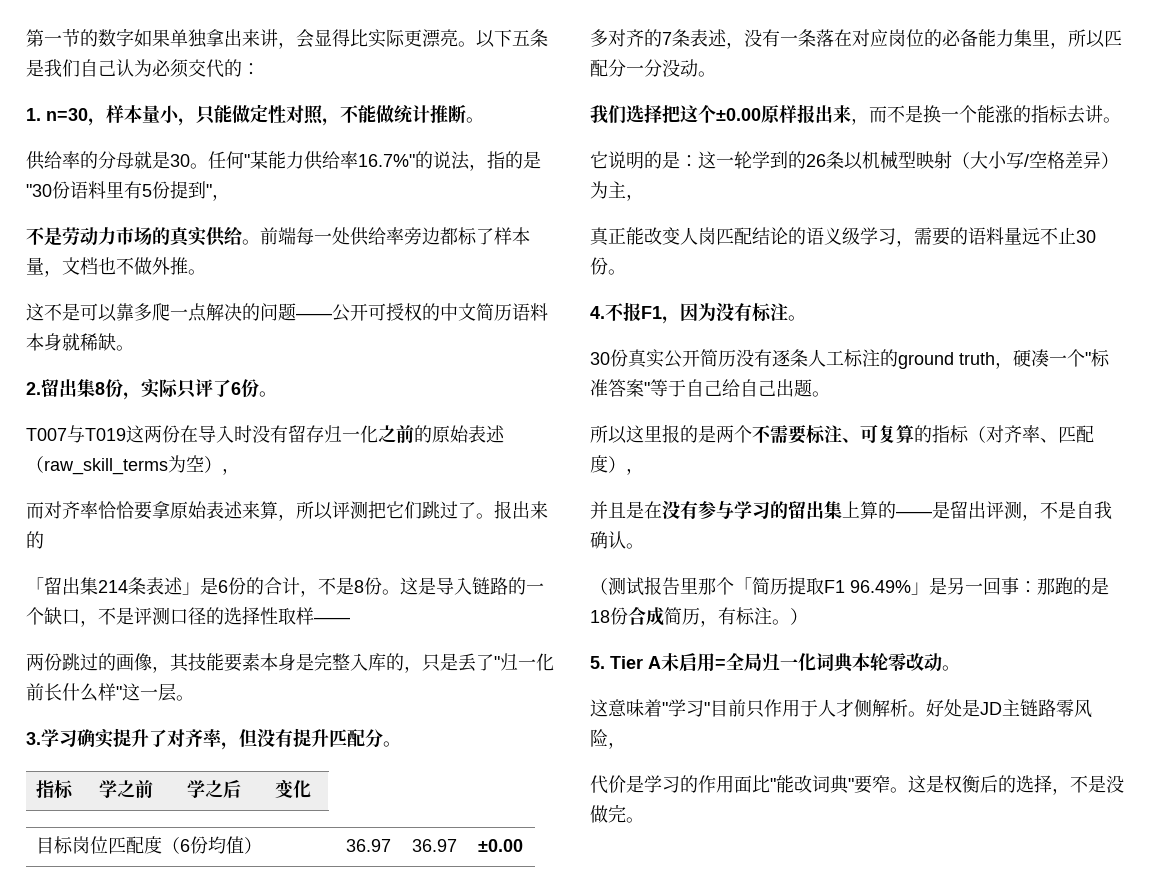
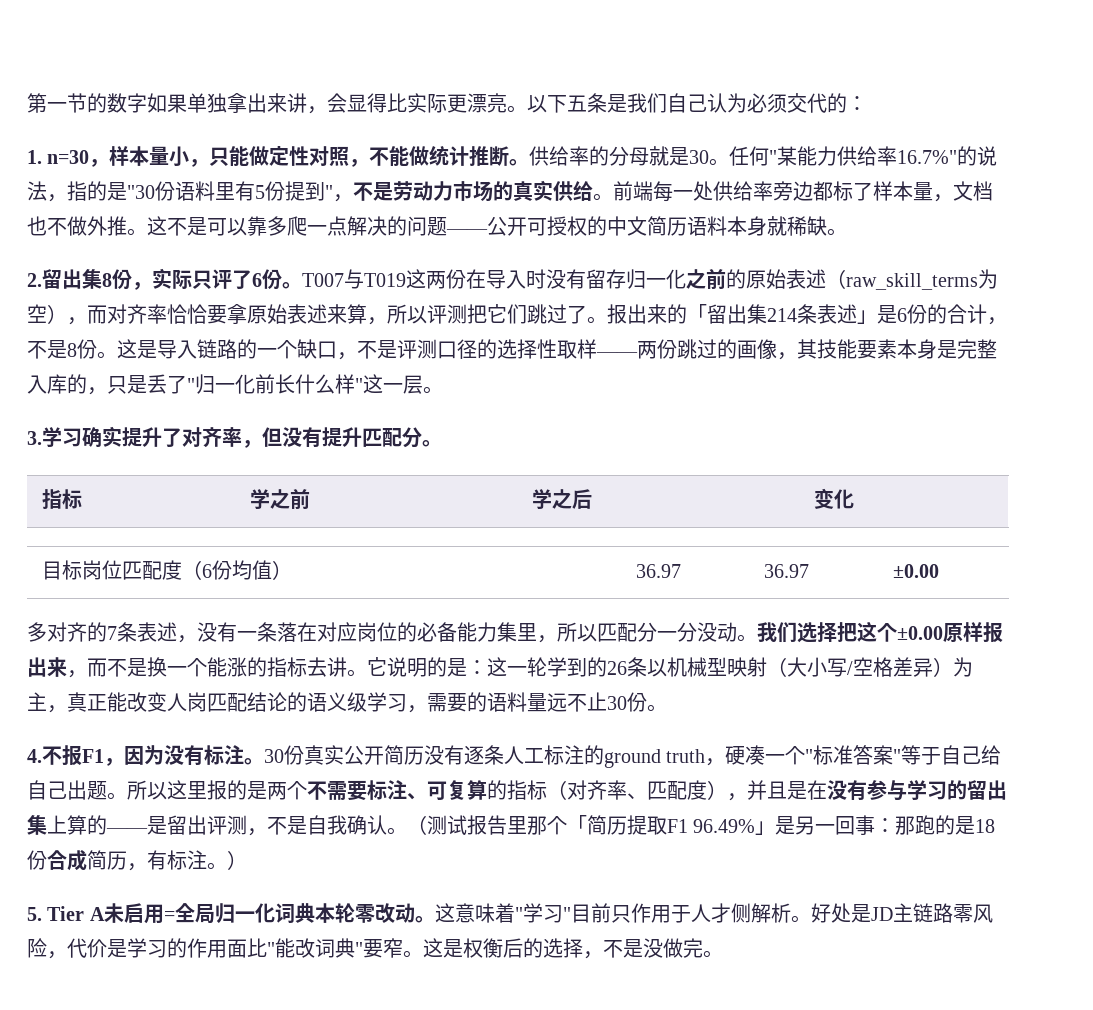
- 1. n=30，样本量小，只能做定性对照，不能做统计推断。
- 供给率的分母就是30。
+ 1. n=30，样本量小，只能做定性对照，不能做统计推断。供给率的分母就是30。
- 任何"某能力供给率16.7%"的说法，指的是"30份语料里有5份提到"，
- 不是劳动力市场的真实供给。
+ 任何"某能力供给率16.7%"的说法，指的是"30份语料里有5份提到"，不是劳动力市场的真实供给。
- 前端每一处供给率旁边都标了样本量，文档也不做外推。
- 这不是可以靠多爬一点解决的问题——公开可授权的中文简历语料本身就稀缺。
+ 前端每一处供给率旁边都标了样本量，文档也不做外推。这不是可以靠多爬一点解决的问题——公开可授权的中文简历语料本身就稀缺。
- 2.留出集8份，实际只评了6份。
- T007与T019这两份在导入时没有留存归一化之前的原始表述（raw_skill_terms为空），
- 而对齐率恰恰要拿原始表述来算，所以评测把它们跳过了。
+ 2.留出集8份，实际只评了6份。T007与T019这两份在导入时没有留存归一化之前的原始表述（raw_skill_terms为空），而对齐率恰恰要拿原始表述来算，所以评测把它们跳过了。
- 报出来的
- 「留出集214条表述」是6份的合计，不是8份。
+ 报出来的「留出集214条表述」是6份的合计，不是8份。
- 这是导入链路的一个缺口，不是评测口径的选择性取样——
- 两份跳过的画像，其技能要素本身是完整入库的，只是丢了"归一化前长什么样"这一层。
+ 这是导入链路的一个缺口，不是评测口径的选择性取样——两份跳过的画像，其技能要素本身是完整入库的，只是丢了"归一化前长什么样"这一层。
- 多对齐的7条表述，没有一条落在对应岗位的必备能力集里，所以匹配分一分没动。
- 我们选择把这个±0.00原样报出来，而不是换一个能涨的指标去讲。
- 它说明的是：
+ 多对齐的7条表述，没有一条落在对应岗位的必备能力集里，所以匹配分一分没动。我们选择把这个±0.00原样报出来，而不是换一个能涨的指标去讲。它说明的是：
- 这一轮学到的26条以机械型映射（大小写/空格差异）为主，
- 真正能改变人岗匹配结论的语义级学习，需要的语料量远不止30份。
+ 这一轮学到的26条以机械型映射（大小写/空格差异）为主，真正能改变人岗匹配结论的语义级学习，需要的语料量远不止30份。
- 4.不报F1，因为没有标注。
- 30份真实公开简历没有逐条人工标注的ground truth，硬凑一个"标准答案"等于自己给自己出题。
- 所以这里报的是两个不需要标注、可复算的指标（对齐率、匹配度），
- 并且是在没有参与学习的留出集上算的——是留出评测，不是自我确认。
- （测试报告里那个「简历提取F1 96.49%」是另一回事：
+ 4.不报F1，因为没有标注。30份真实公开简历没有逐条人工标注的ground truth，硬凑一个"标准答案"等于自己给自己出题。所以这里报的是两个不需要标注、可复算的指标（对齐率、匹配度），并且是在没有参与学习的留出集上算的——是留出评测，不是自我确认。（测试报告里那个「简历提取F1 96.49%」是另一回事：
- 5. Tier A未启用=全局归一化词典本轮零改动。
- 这意味着"学习"目前只作用于人才侧解析。
+ 5. Tier A未启用=全局归一化词典本轮零改动。这意味着"学习"目前只作用于人才侧解析。
- 好处是JD主链路零风险，
- 代价是学习的作用面比"能改词典"要窄。
+ 好处是JD主链路零风险，代价是学习的作用面比"能改词典"要窄。

